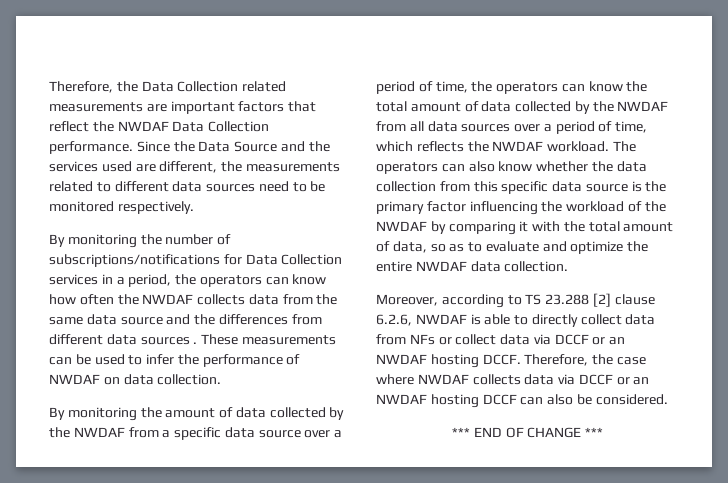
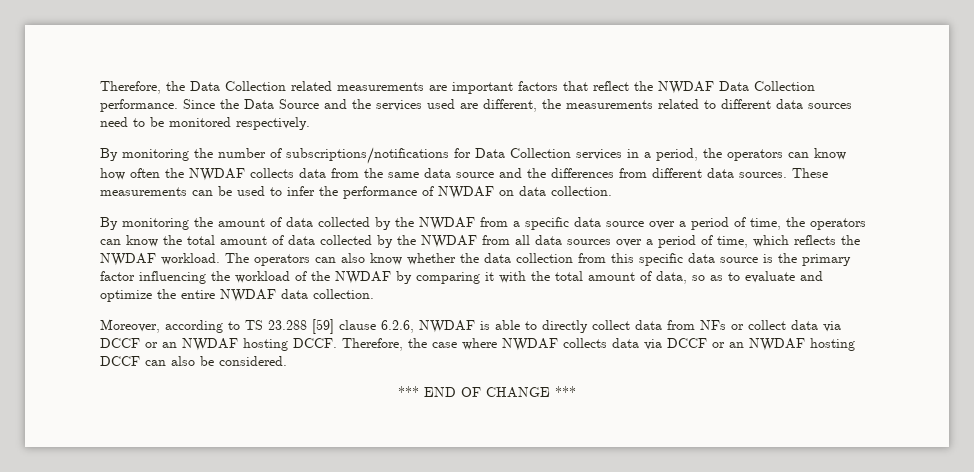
- By monitoring the number of subscriptions/notifications for Data Collection services in a period, the operators can know how often the NWDAF collects data from the same data source and the differences from different data sources .
+ By monitoring the number of subscriptions/notifications for Data Collection services in a period, the operators can know how often the NWDAF collects data from the same data source and the differences from different data sources.
- Moreover, according to TS 23.288 [2] clause 6.2.6, NWDAF is able to directly collect data from NFs or collect data via DCCF or an NWDAF hosting DCCF.
+ Moreover, according to TS 23.288 [59] clause 6.2.6, NWDAF is able to directly collect data from NFs or collect data via DCCF or an NWDAF hosting DCCF.

